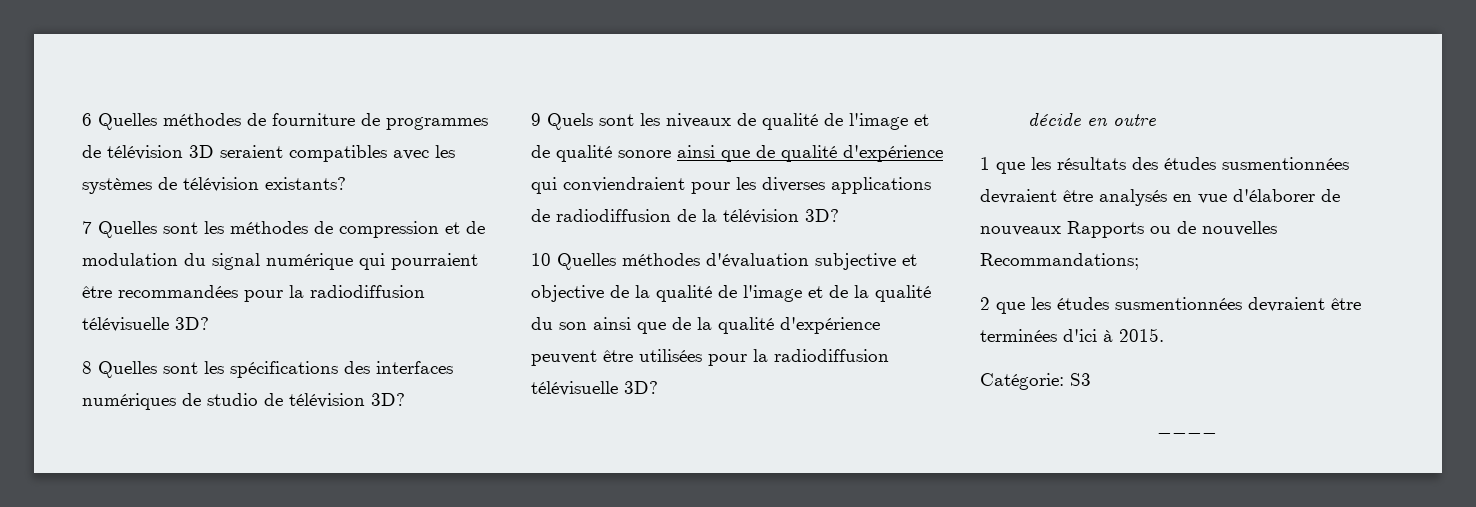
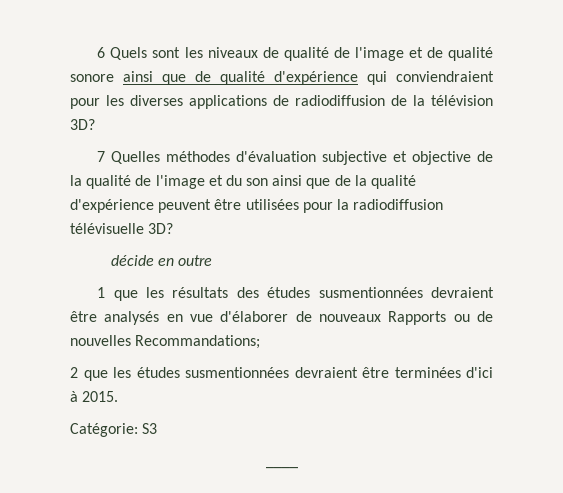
- 6 Quelles méthodes de fourniture de programmes de télévision 3D seraient compatibles avec les systèmes de télévision existants?
- 7 Quelles sont les méthodes de compression et de modulation du signal numérique qui pourraient être recommandées pour la radiodiffusion télévisuelle 3D?
- 8 Quelles sont les spécifications des interfaces numériques de studio de télévision 3D?
- 9 Quels sont les niveaux de qualité de l'image et de qualité sonore ainsi que de qualité d'expérience qui conviendraient pour les diverses applications de radiodiffusion de la télévision 3D?
+ 6 Quels sont les niveaux de qualité de l'image et de qualité sonore ainsi que de qualité d'expérience qui conviendraient pour les diverses applications de radiodiffusion de la télévision 3D?
- 10 Quelles méthodes d'évaluation subjective et objective de la qualité de l'image et de la qualité du son ainsi que de la qualité d'expérience peuvent être utilisées pour la radiodiffusion télévisuelle 3D?
+ 7 Quelles méthodes d'évaluation subjective et objective de la qualité de l'image et du son ainsi que de la qualité d'expérience peuvent être utilisées pour la radiodiffusion télévisuelle 3D?

